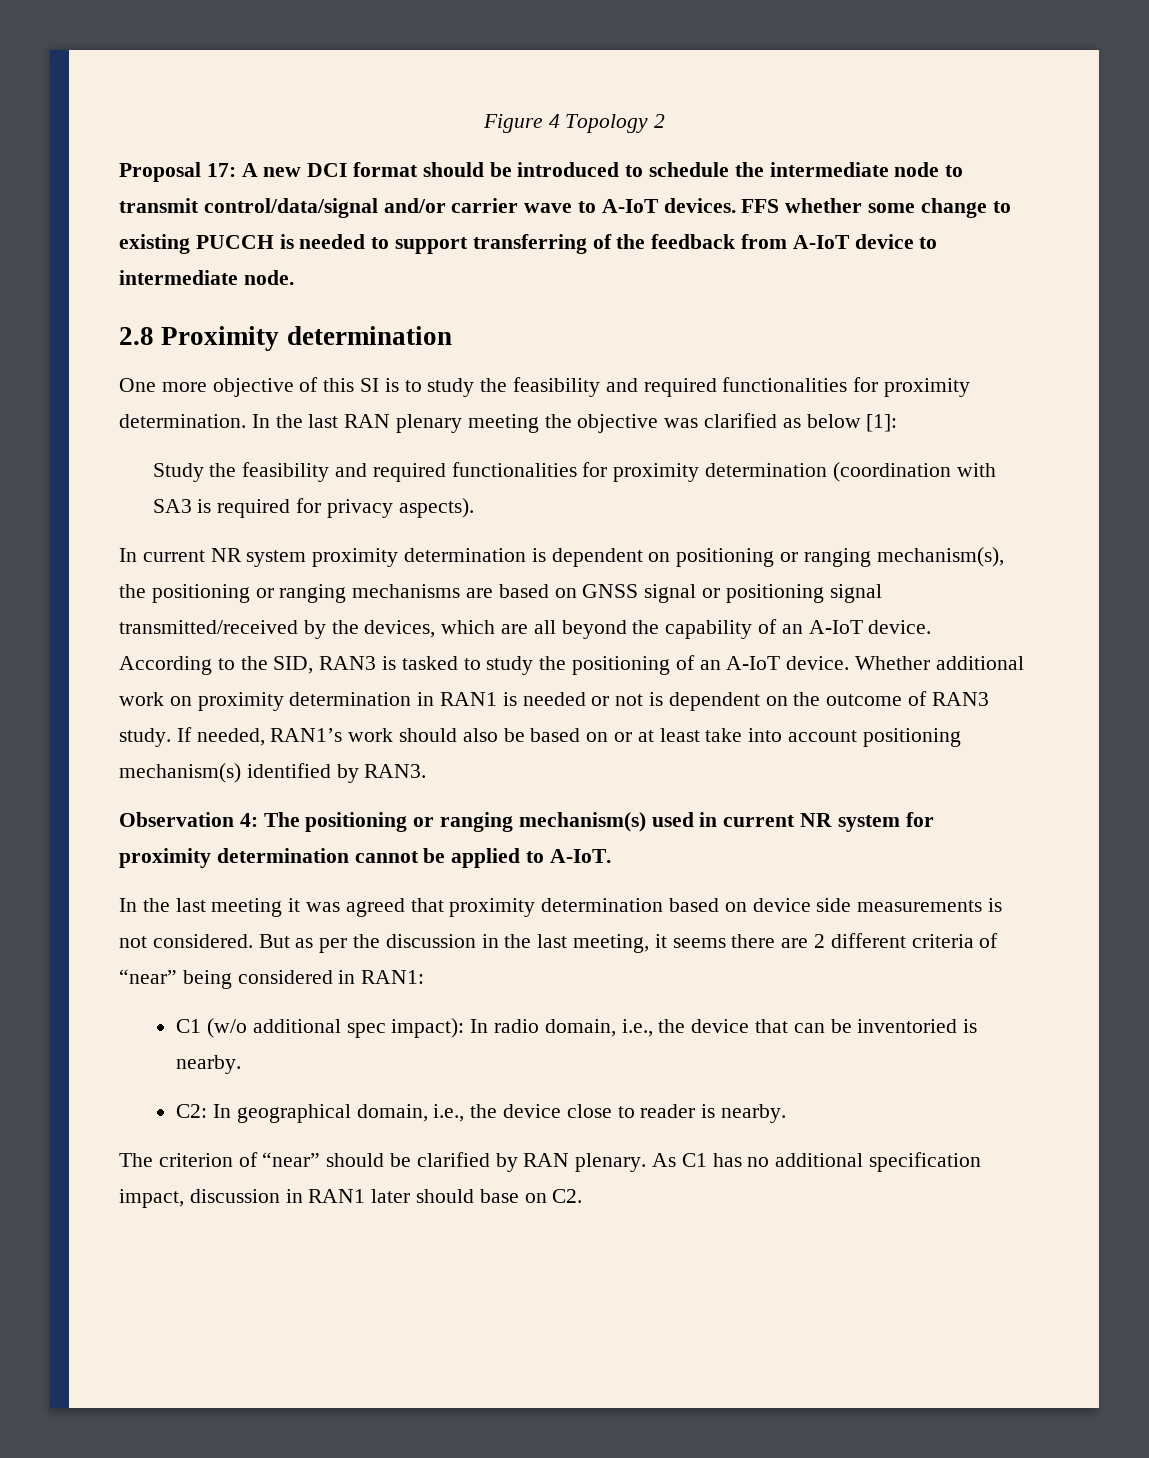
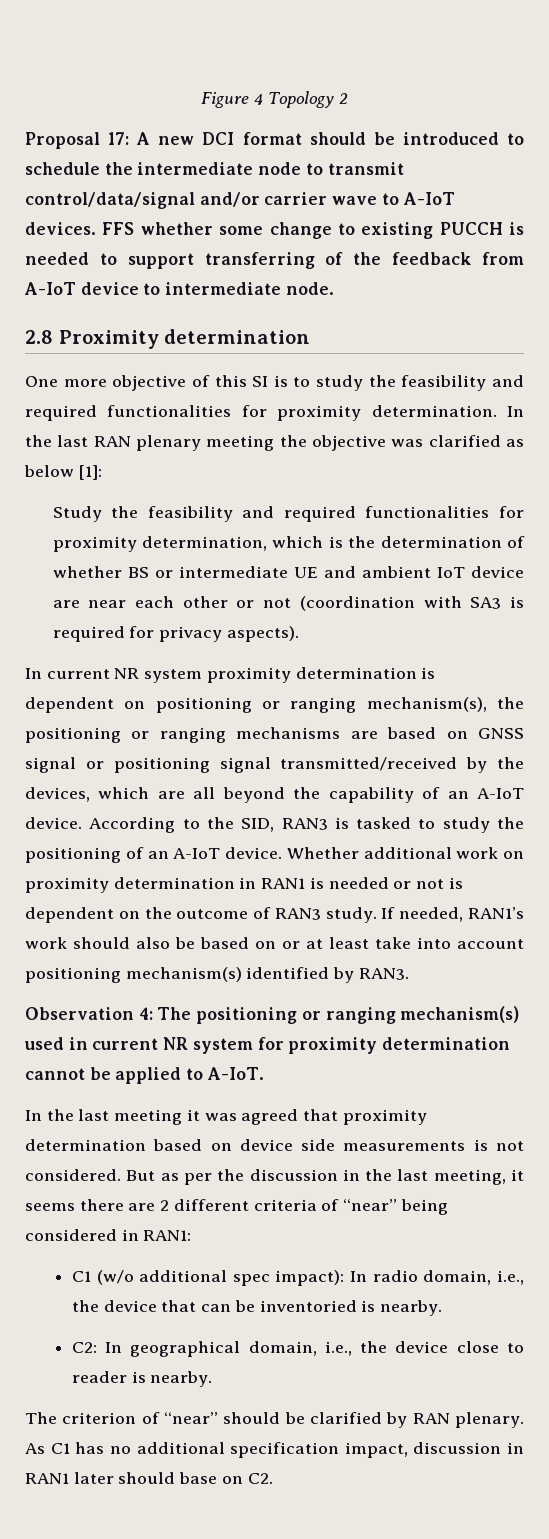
- Study the feasibility and required functionalities for proximity determination (coordination with SA3 is required for privacy aspects).
+ Study the feasibility and required functionalities for proximity determination, which is the determination of whether BS or intermediate UE and ambient IoT device are near each other or not (coordination with SA3 is required for privacy aspects).

